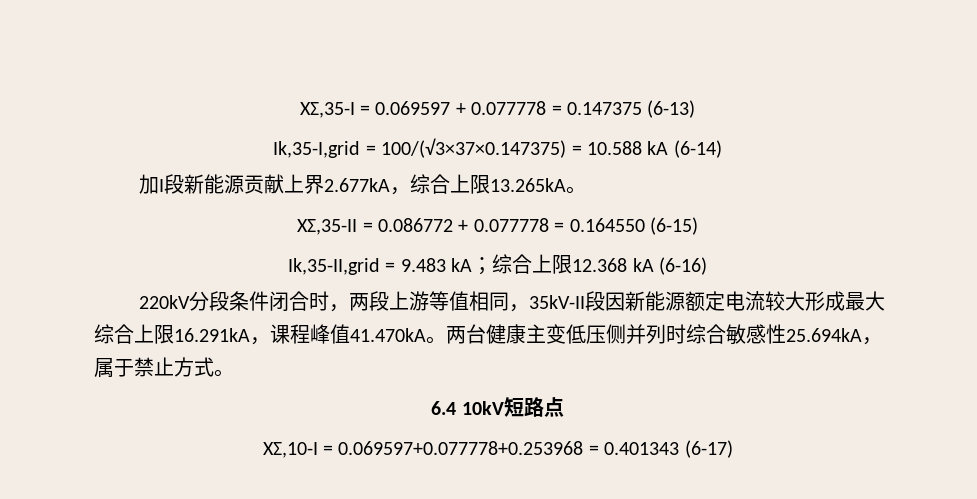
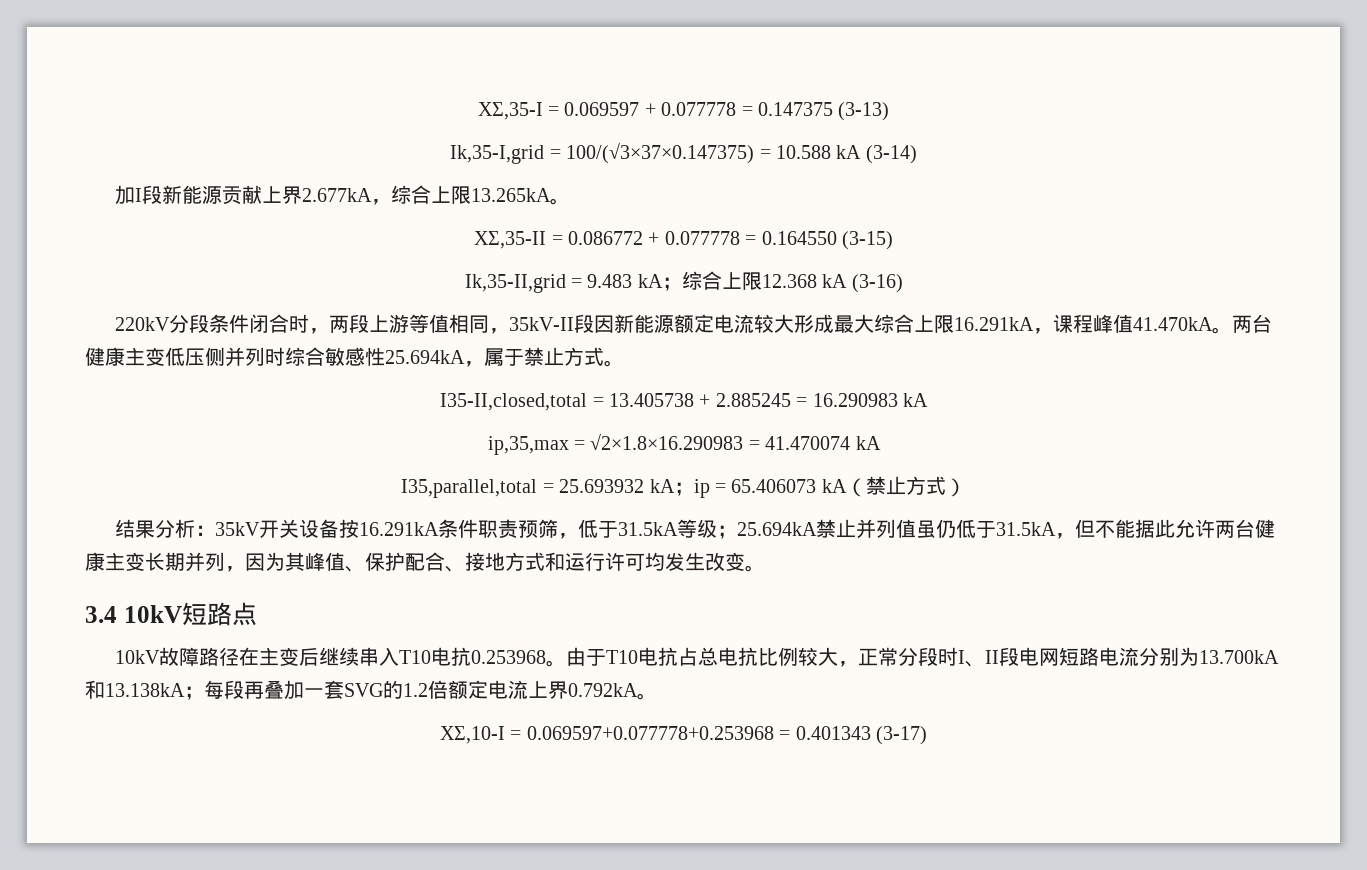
- XΣ,35-I = 0.069597 + 0.077778 = 0.147375 (6-13)
+ XΣ,35-I = 0.069597 + 0.077778 = 0.147375 (3-13)
- Ik,35-I,grid = 100/(√3×37×0.147375) = 10.588 kA (6-14)
+ Ik,35-I,grid = 100/(√3×37×0.147375) = 10.588 kA (3-14)
- XΣ,35-II = 0.086772 + 0.077778 = 0.164550 (6-15)
+ XΣ,35-II = 0.086772 + 0.077778 = 0.164550 (3-15)
- Ik,35-II,grid = 9.483 kA；综合上限12.368 kA (6-16)
+ Ik,35-II,grid = 9.483 kA；综合上限12.368 kA (3-16)
- 6.4 10kV短路点
+ I35-II,closed,total = 13.405738 + 2.885245 = 16.290983 kA
+ ip,35,max = √2×1.8×16.290983 = 41.470074 kA
+ I35,parallel,total = 25.693932 kA；ip = 65.406073 kA（禁止方式）
+ 结果分析：35kV开关设备按16.291kA条件职责预筛，低于31.5kA等级；25.694kA禁止并列值虽仍低于31.5kA，但不能据此允许两台健康主变长期并列，因为其峰值、保护配合、接地方式和运行许可均发生改变。
+ 3.4 10kV短路点
+ 10kV故障路径在主变后继续串入T10电抗0.253968。由于T10电抗占总电抗比例较大，正常分段时I、II段电网短路电流分别为13.700kA和13.138kA；每段再叠加一套SVG的1.2倍额定电流上界0.792kA。
- XΣ,10-I = 0.069597+0.077778+0.253968 = 0.401343 (6-17)
+ XΣ,10-I = 0.069597+0.077778+0.253968 = 0.401343 (3-17)

